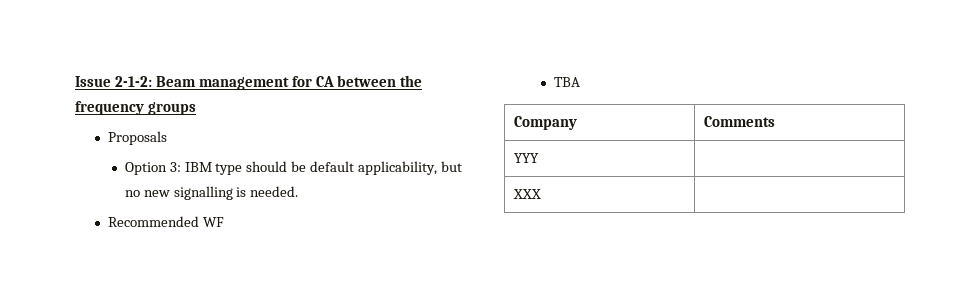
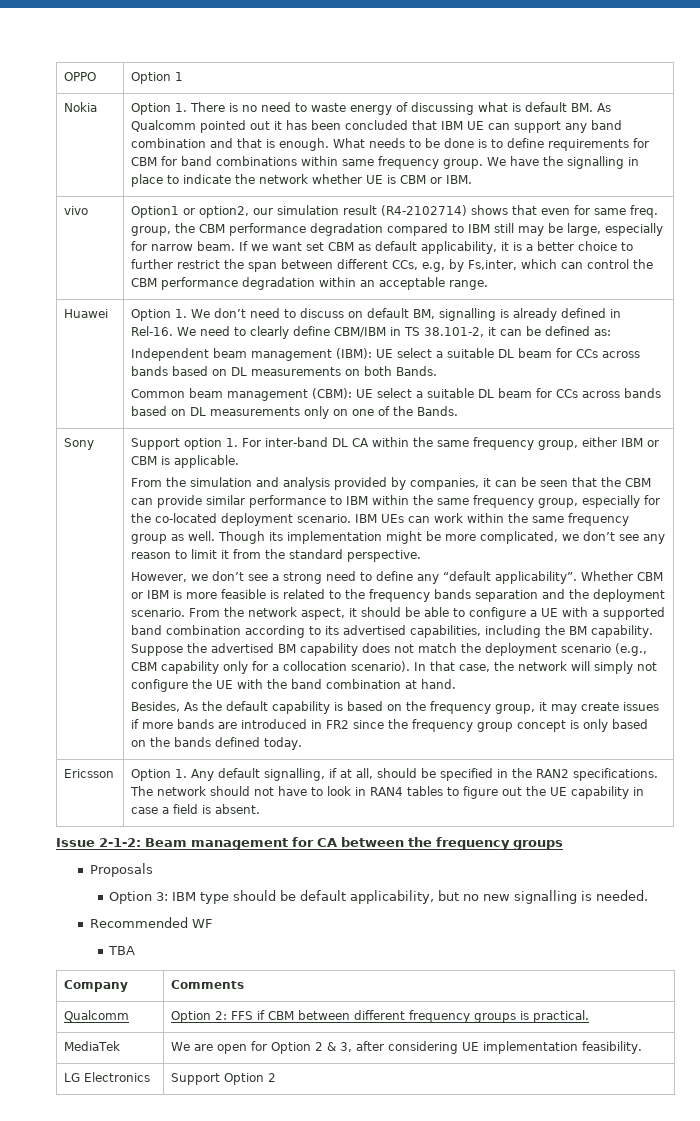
+ OPPO | Option 1
+ Nokia | Option 1. There is no need to waste energy of discussing what is default BM. As Qualcomm pointed out it has been concluded that IBM UE can support any band combination and that is enough. What needs to be done is to define requirements for CBM for band combinations within same frequency group. We have the signalling in place to indicate the network whether UE is CBM or IBM.
+ vivo | Option1 or option2, our simulation result (R4-2102714) shows that even for same freq. group, the CBM performance degradation compared to IBM still may be large, especially for narrow beam. If we want set CBM as default applicability, it is a better choice to further restrict the span between different CCs, e.g, by Fs,inter, which can control the CBM performance degradation within an acceptable range.
+ Huawei | Option 1. We don’t need to discuss on default BM, signalling is already defined in Rel-16. We need to clearly define CBM/IBM in TS 38.101-2, it can be defined as:
+ Independent beam management (IBM): UE select a suitable DL beam for CCs across bands based on DL measurements on both Bands.
+ Common beam management (CBM): UE select a suitable DL beam for CCs across bands based on DL measurements only on one of the Bands.
+ Sony | Support option 1. For inter-band DL CA within the same frequency group, either IBM or CBM is applicable.
+ From the simulation and analysis provided by companies, it can be seen that the CBM can provide similar performance to IBM within the same frequency group, especially for the co-located deployment scenario. IBM UEs can work within the same frequency group as well. Though its implementation might be more complicated, we don’t see any reason to limit it from the standard perspective.
+ However, we don’t see a strong need to define any “default applicability”. Whether CBM or IBM is more feasible is related to the frequency bands separation and the deployment scenario. From the network aspect, it should be able to configure a UE with a supported band combination according to its advertised capabilities, including the BM capability. Suppose the advertised BM capability does not match the deployment scenario (e.g., CBM capability only for a collocation scenario). In that case, the network will simply not configure the UE with the band combination at hand.
+ Besides, As the default capability is based on the frequency group, it may create issues if more bands are introduced in FR2 since the frequency group concept is only based on the bands defined today.
+ Ericsson | Option 1. Any default signalling, if at all, should be specified in the RAN2 specifications. The network should not have to look in RAN4 tables to figure out the UE capability in case a field is absent.
- YYY |
- XXX |
+ Qualcomm | Option 2: FFS if CBM between different frequency groups is practical.
+ MediaTek | We are open for Option 2 & 3, after considering UE implementation feasibility.
+ LG Electronics | Support Option 2

